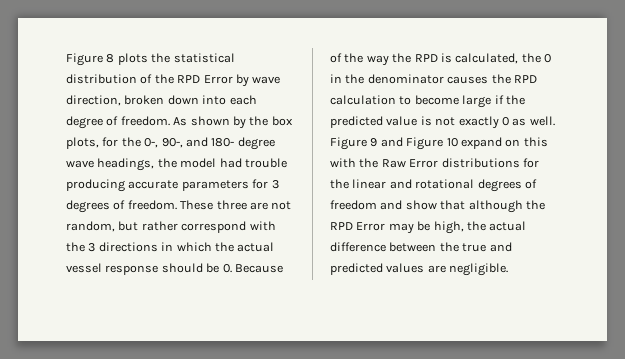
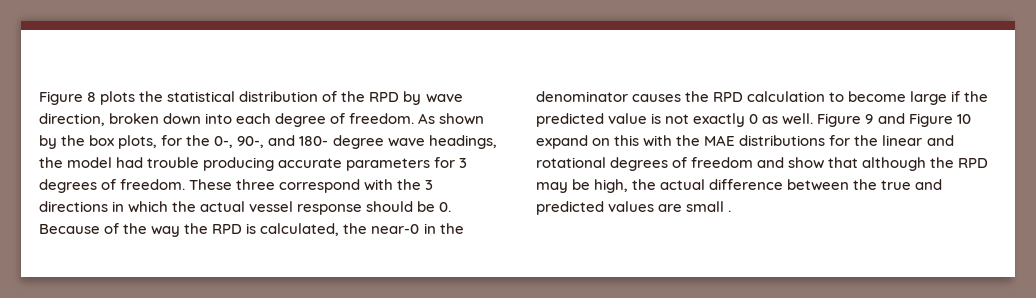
- Figure 8 plots the statistical distribution of the RPD Error by wave direction, broken down into each degree of freedom.
+ Figure 8 plots the statistical distribution of the RPD by wave direction, broken down into each degree of freedom.
- These three are not random, but rather correspond with the 3 directions in which the actual vessel response should be 0. Because of the way the RPD is calculated, the 0 in the denominator causes the RPD calculation to become large if the predicted value is not exactly 0 as well.
+ These three correspond with the 3 directions in which the actual vessel response should be 0. Because of the way the RPD is calculated, the near-0 in the denominator causes the RPD calculation to become large if the predicted value is not exactly 0 as well.
- Figure 9 and Figure 10 expand on this with the Raw Error distributions for the linear and rotational degrees of freedom and show that although the RPD Error may be high, the actual difference between the true and predicted values are negligible.
+ Figure 9 and Figure 10 expand on this with the MAE distributions for the linear and rotational degrees of freedom and show that although the RPD may be high, the actual difference between the true and predicted values are small .

